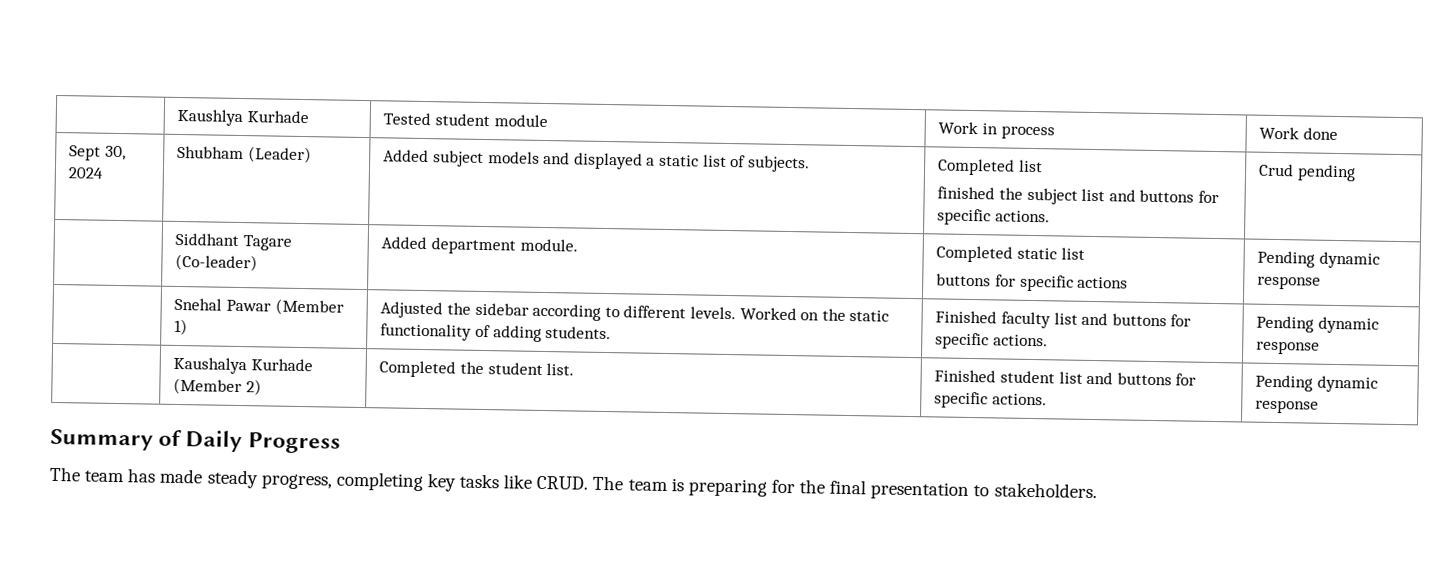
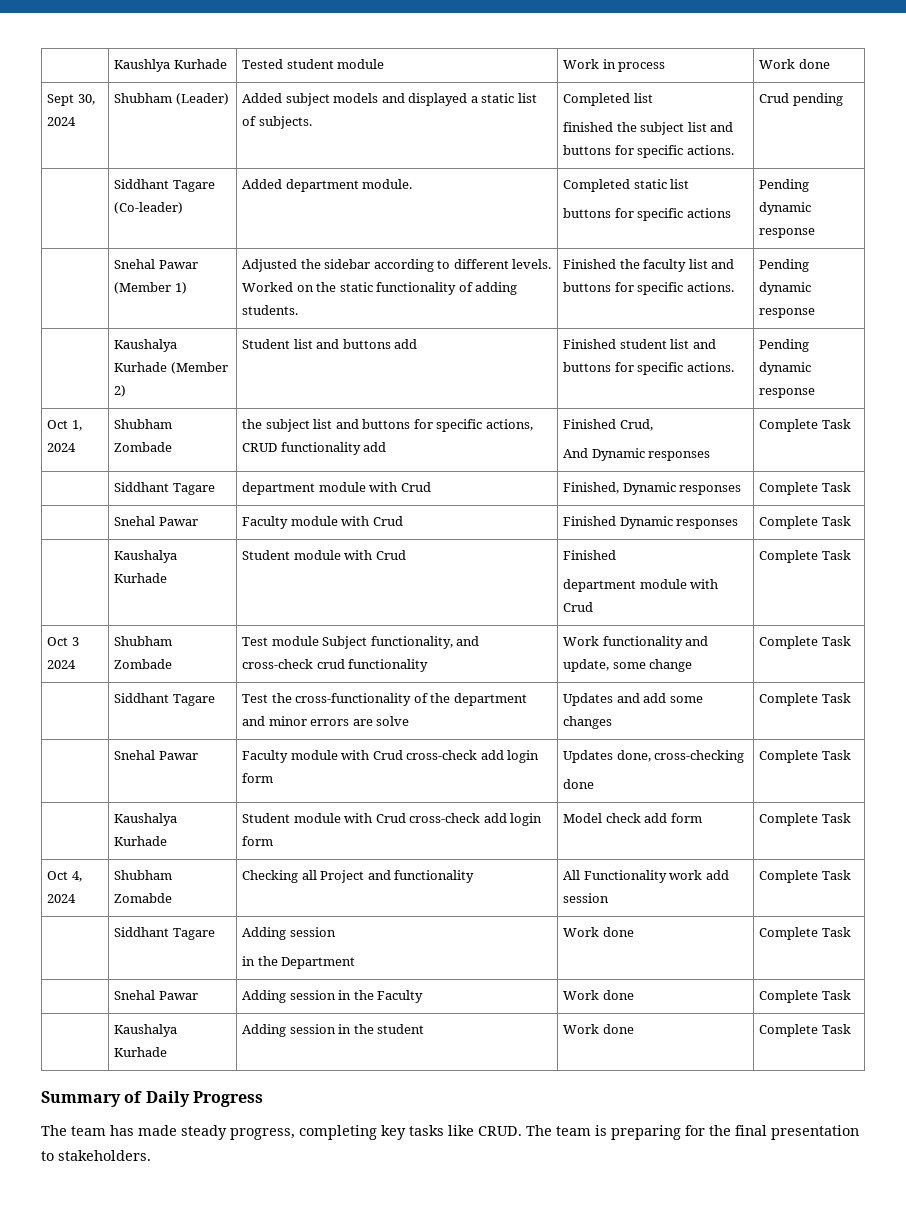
- | Snehal Pawar (Member 1) | Adjusted the sidebar according to different levels. Worked on the static functionality of adding students. | Finished faculty list and buttons for specific actions. | Pending dynamic response
+ | Snehal Pawar (Member 1) | Adjusted the sidebar according to different levels. Worked on the static functionality of adding students. | Finished the faculty list and buttons for specific actions. | Pending dynamic response
- | Kaushalya Kurhade (Member 2) | Completed the student list. | Finished student list and buttons for specific actions. | Pending dynamic response
+ | Kaushalya Kurhade (Member 2) | Student list and buttons add | Finished student list and buttons for specific actions. | Pending dynamic response
+ Oct 1, 2024 | Shubham Zombade | the subject list and buttons for specific actions, CRUD functionality add | Finished Crud,
+ And Dynamic responses | Complete Task
+ | Siddhant Tagare | department module with Crud | Finished, Dynamic responses | Complete Task
+ | Snehal Pawar | Faculty module with Crud | Finished Dynamic responses | Complete Task
+ | Kaushalya Kurhade | Student module with Crud | Finished
+ department module with Crud | Complete Task
+ Oct 3 2024 | Shubham Zombade | Test module Subject functionality, and cross-check crud functionality | Work functionality and update, some change | Complete Task
+ | Siddhant Tagare | Test the cross-functionality of the department and minor errors are solve | Updates and add some changes | Complete Task
+ | Snehal Pawar | Faculty module with Crud cross-check add login form | Updates done, cross-checking
+ done | Complete Task
+ | Kaushalya Kurhade | Student module with Crud cross-check add login form | Model check add form | Complete Task
+ Oct 4, 2024 | Shubham Zomabde | Checking all Project and functionality | All Functionality work add session | Complete Task
+ | Siddhant Tagare | Adding session
+ in the Department | Work done | Complete Task
+ | Snehal Pawar | Adding session in the Faculty | Work done | Complete Task
+ | Kaushalya Kurhade | Adding session in the student | Work done | Complete Task

